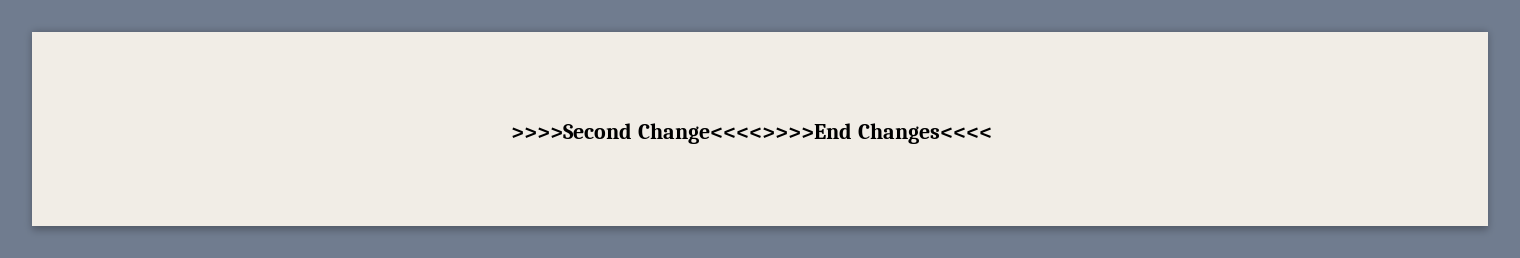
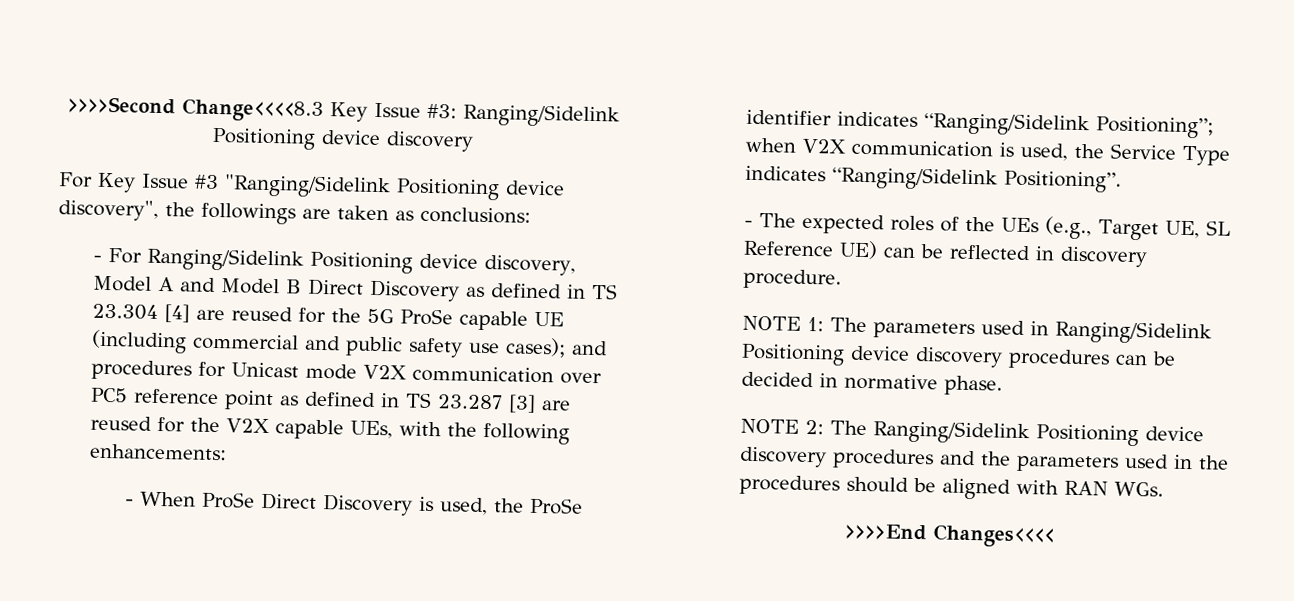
- >>>>Second Change<<<<>>>>End Changes<<<<
+ >>>>Second Change<<<<8.3 Key Issue #3: Ranging/Sidelink Positioning device discovery
+ For Key Issue #3 "Ranging/Sidelink Positioning device discovery", the followings are taken as conclusions:
+ - For Ranging/Sidelink Positioning device discovery, Model A and Model B Direct Discovery as defined in TS 23.304 [4] are reused for the 5G ProSe capable UE (including commercial and public safety use cases); and procedures for Unicast mode V2X communication over PC5 reference point as defined in TS 23.287 [3] are reused for the V2X capable UEs, with the following enhancements:
+ - When ProSe Direct Discovery is used, the ProSe identifier indicates “Ranging/Sidelink Positioning”; when V2X communication is used, the Service Type indicates “Ranging/Sidelink Positioning”.
+ - The expected roles of the UEs (e.g., Target UE, SL Reference UE) can be reflected in discovery procedure.
+ NOTE 1: The parameters used in Ranging/Sidelink Positioning device discovery procedures can be decided in normative phase.
+ NOTE 2: The Ranging/Sidelink Positioning device discovery procedures and the parameters used in the procedures should be aligned with RAN WGs.
+ >>>>End Changes<<<<

